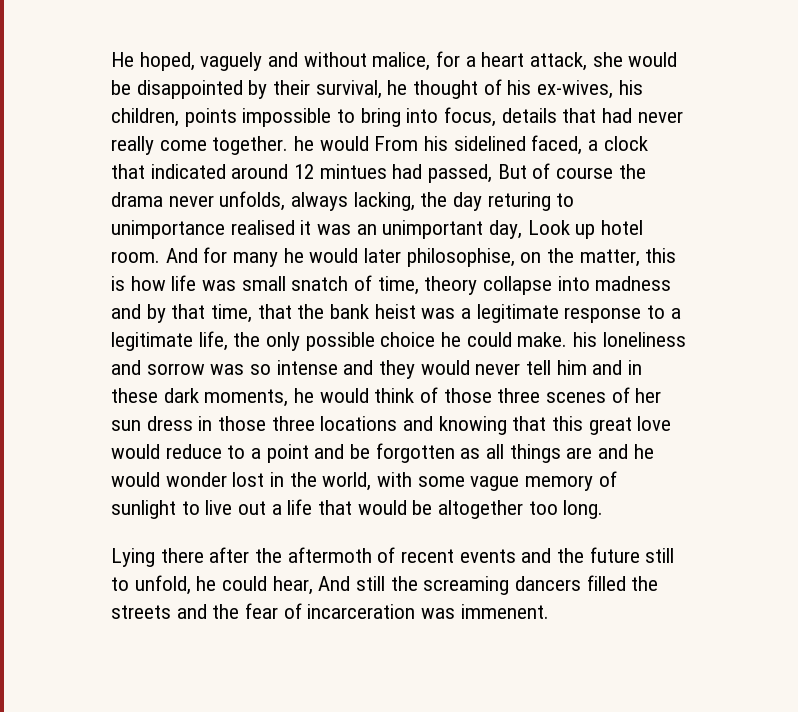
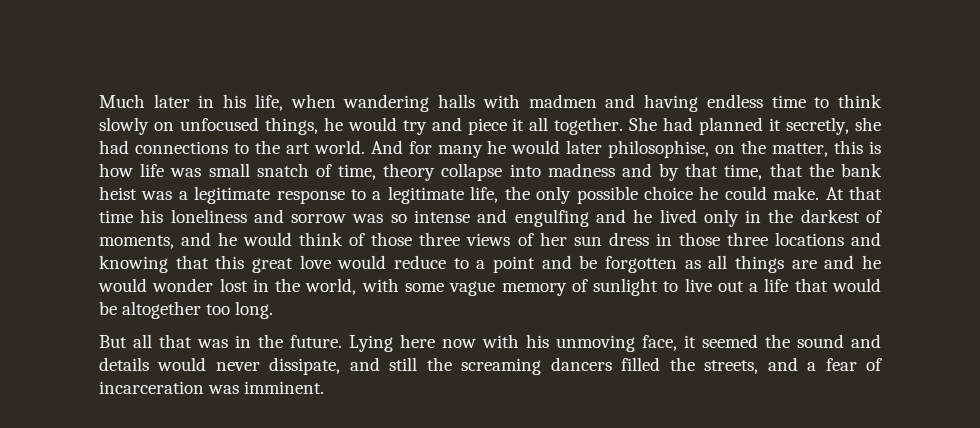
- He hoped, vaguely and without malice, for a heart attack, she would be disappointed by their survival, he thought of his ex-wives, his children, points impossible to bring into focus, details that had never really come together. he would From his sidelined faced, a clock that indicated around 12 mintues had passed, But of course the drama never unfolds, always lacking, the day returing to unimportance realised it was an unimportant day, Look up hotel room.
+ Much later in his life, when wandering halls with madmen and having endless time to think slowly on unfocused things, he would try and piece it all together. She had planned it secretly, she had connections to the art world.
- And for many he would later philosophise, on the matter, this is how life was small snatch of time, theory collapse into madness and by that time, that the bank heist was a legitimate response to a legitimate life, the only possible choice he could make. his loneliness and sorrow was so intense and they would never tell him and in these dark moments, he would think of those three scenes of her sun dress in those three locations and knowing that this great love would reduce to a point and be forgotten as all things are and he would wonder lost in the world, with some vague memory of sunlight to live out a life that would be altogether too long.
+ And for many he would later philosophise, on the matter, this is how life was small snatch of time, theory collapse into madness and by that time, that the bank heist was a legitimate response to a legitimate life, the only possible choice he could make. At that time his loneliness and sorrow was so intense and engulfing and he lived only in the darkest of moments, and he would think of those three views of her sun dress in those three locations and knowing that this great love would reduce to a point and be forgotten as all things are and he would wonder lost in the world, with some vague memory of sunlight to live out a life that would be altogether too long.
- Lying there after the aftermoth of recent events and the future still to unfold, he could hear, And still the screaming dancers filled the streets and the fear of incarceration was immenent.
+ But all that was in the future. Lying here now with his unmoving face, it seemed the sound and details would never dissipate, and still the screaming dancers filled the streets, and a fear of incarceration was imminent.

